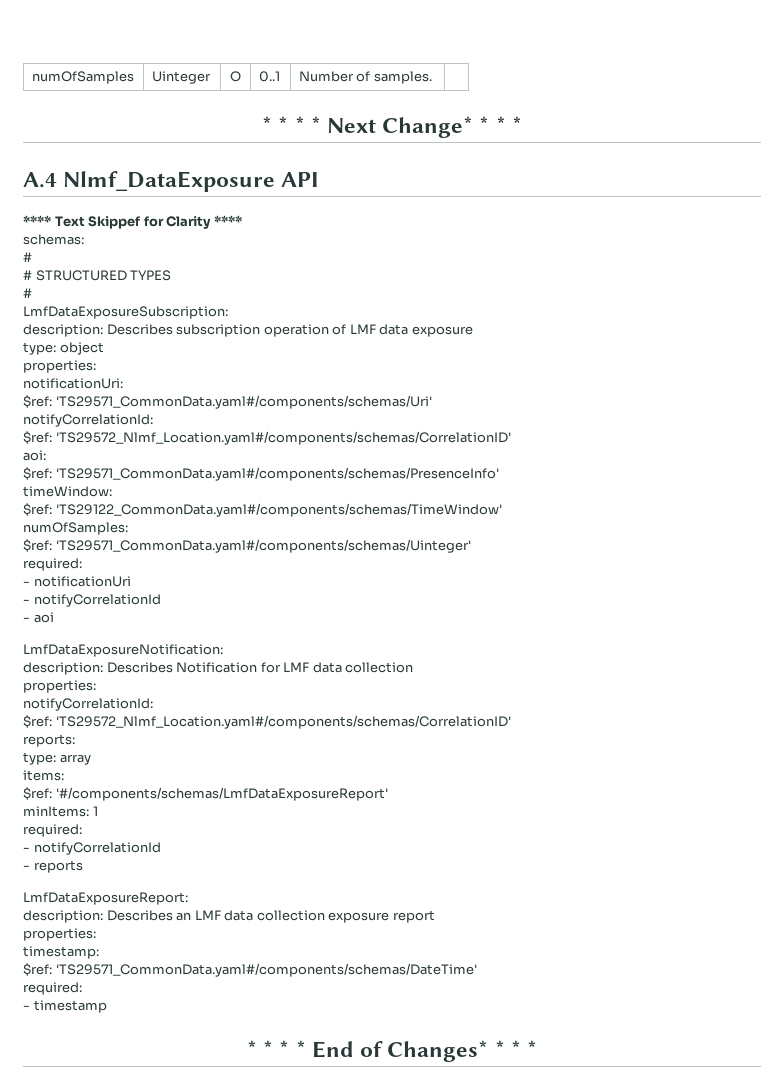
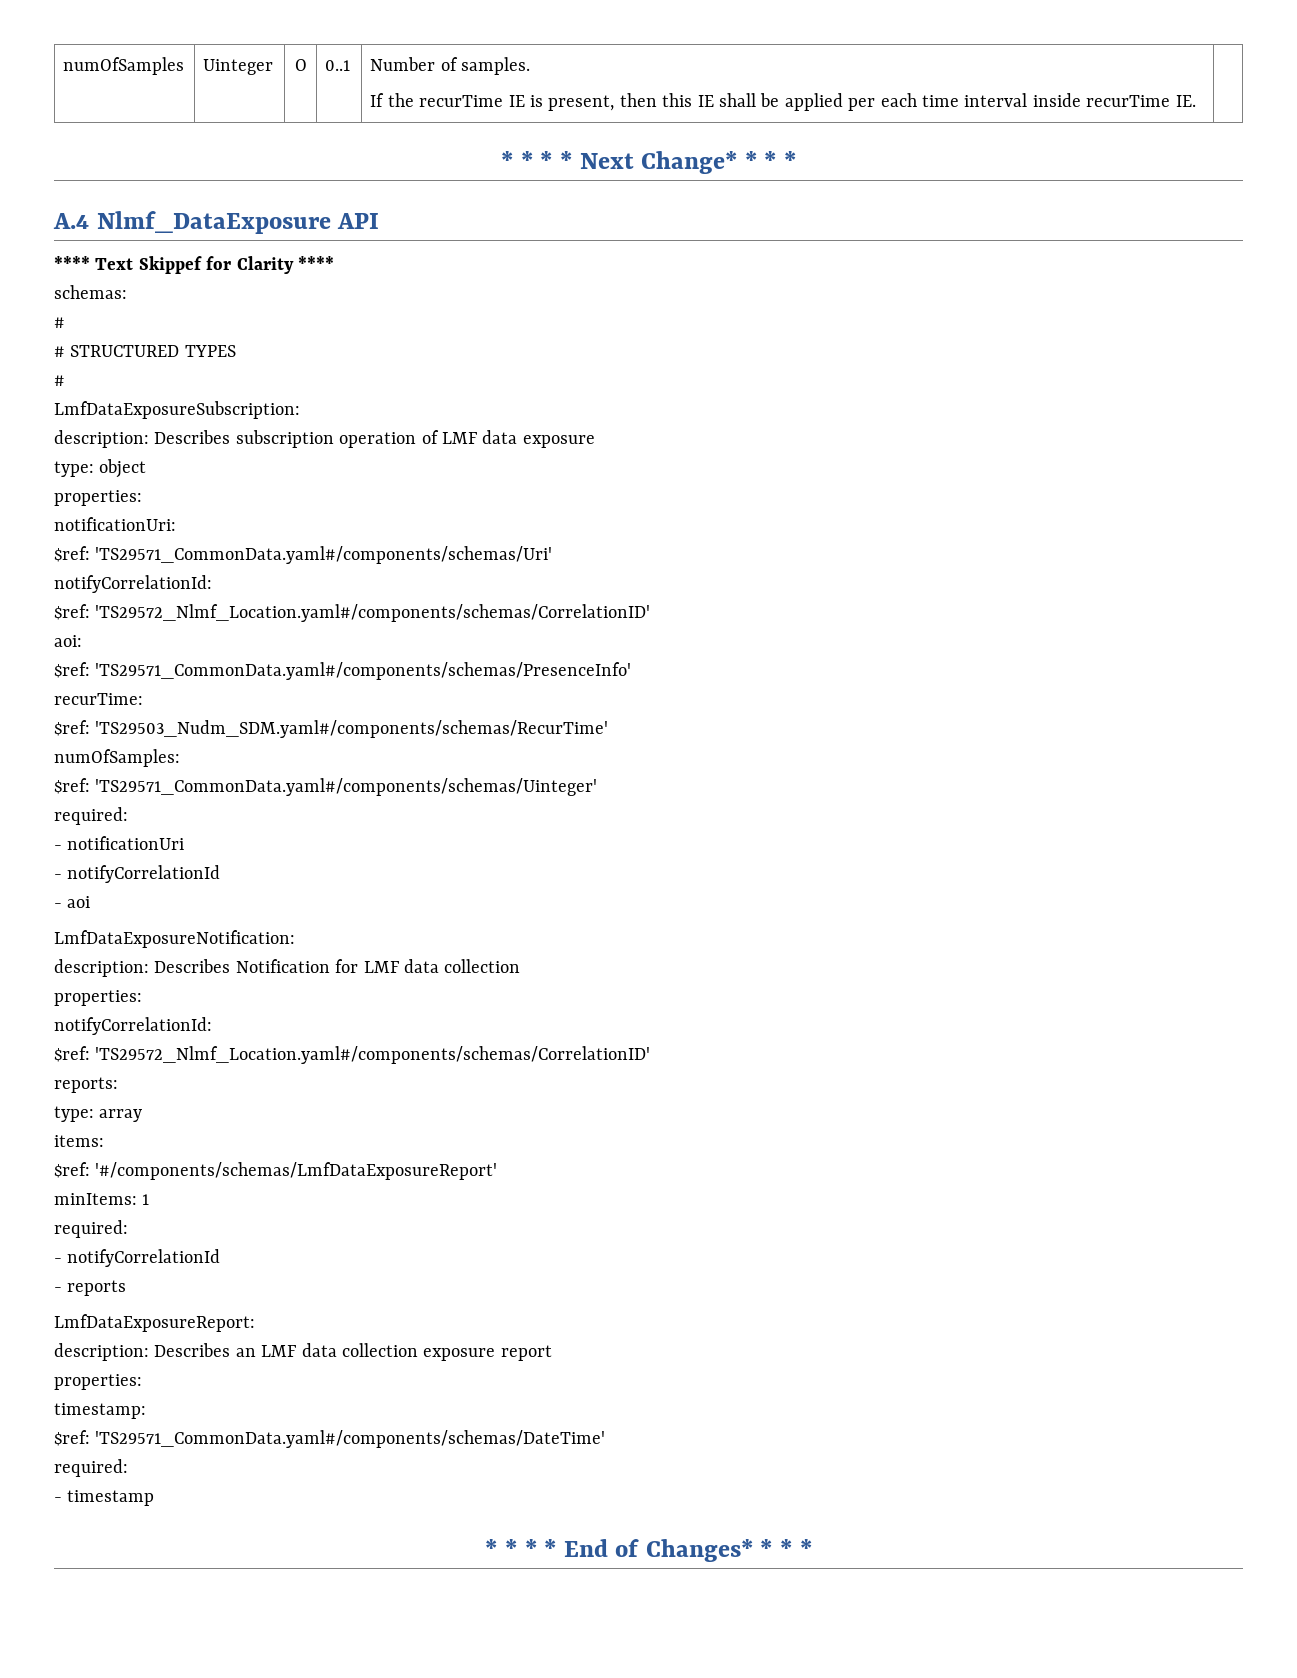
- numOfSamples | Uinteger | O | 0..1 | Number of samples. |
+ numOfSamples | Uinteger | O | 0..1 | Number of samples.
+ If the recurTime IE is present, then this IE shall be applied per each time interval inside recurTime IE. |
- timeWindow:
- $ref: 'TS29122_CommonData.yaml#/components/schemas/TimeWindow'
+ recurTime:
+ $ref: 'TS29503_Nudm_SDM.yaml#/components/schemas/RecurTime'

